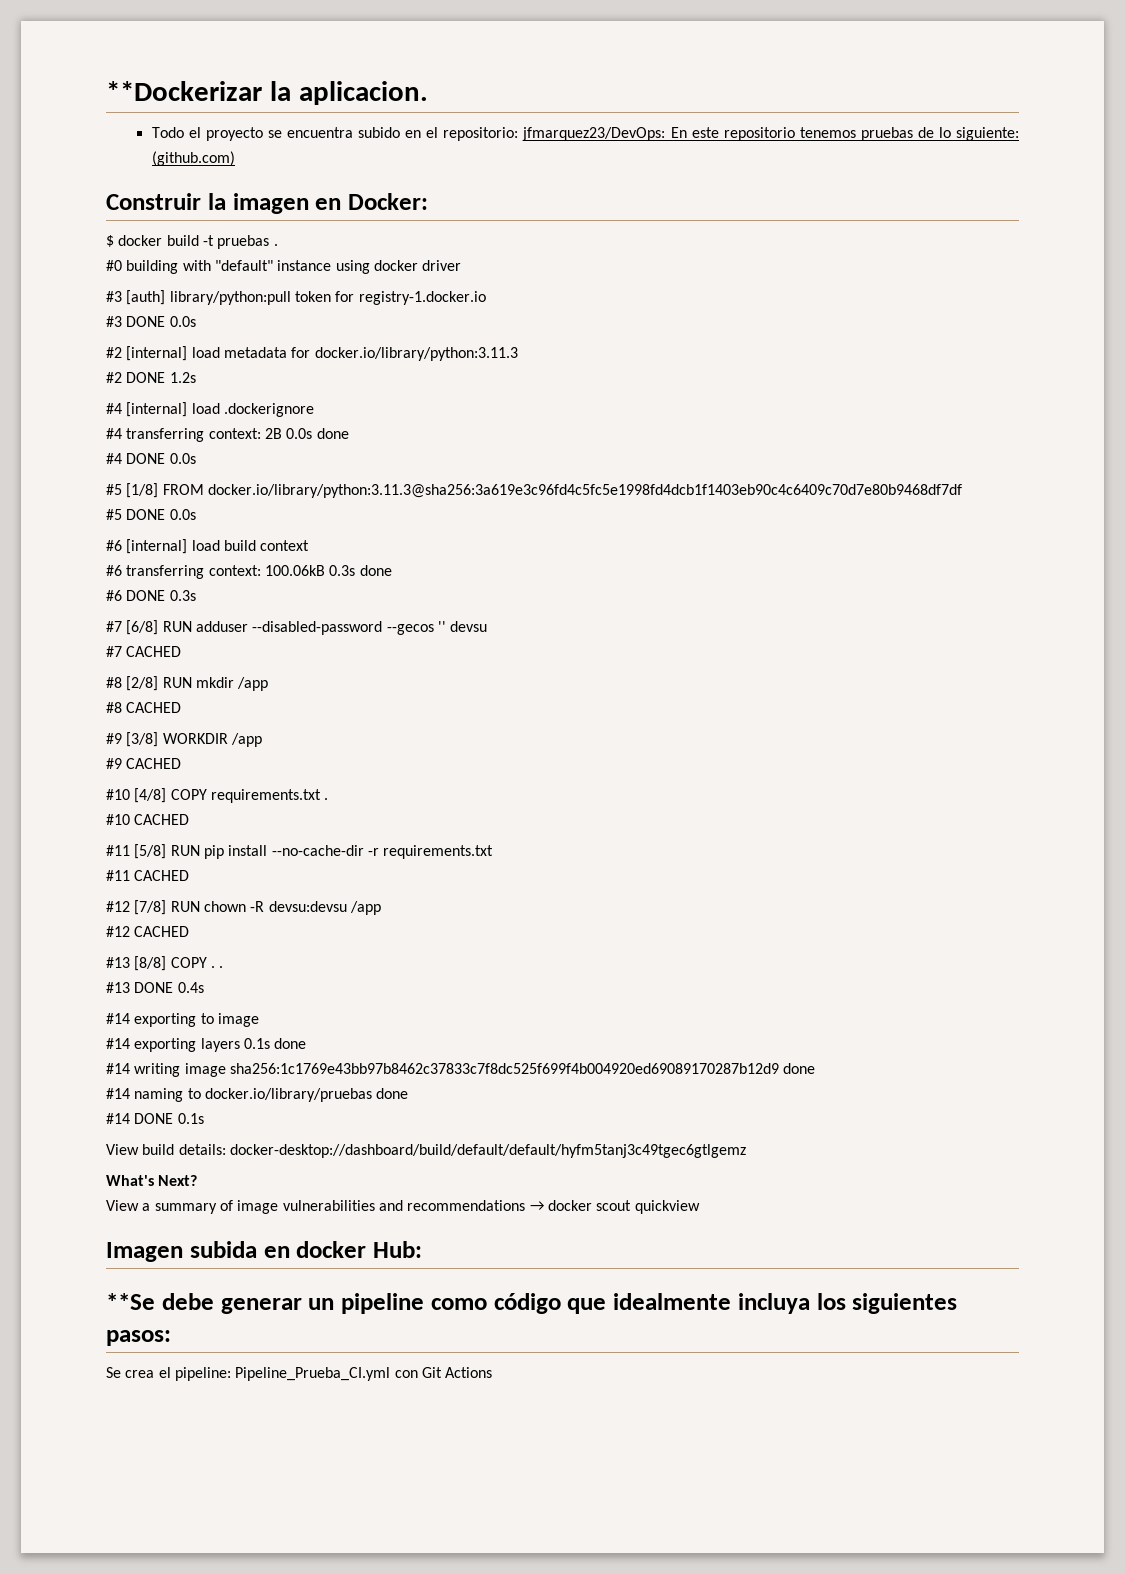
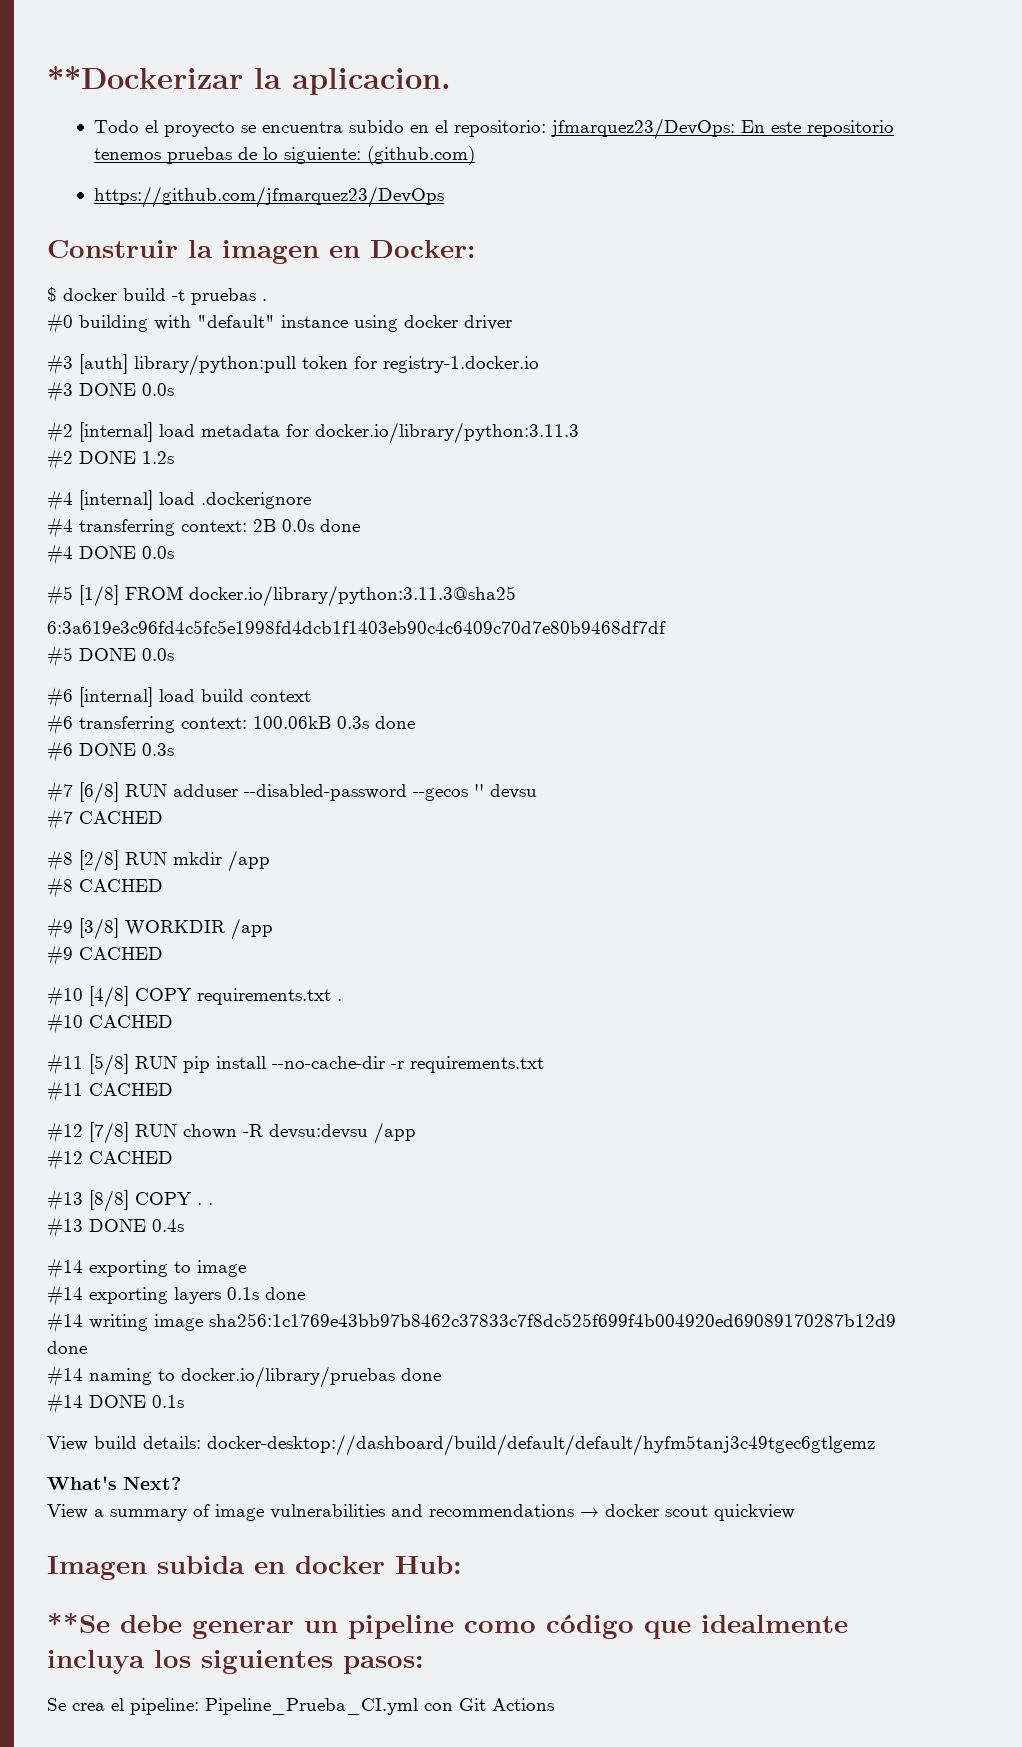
+ https://github.com/jfmarquez23/DevOps
- #5 [1/8] FROM docker.io/library/python:3.11.3@sha256:3a619e3c96fd4c5fc5e1998fd4dcb1f1403eb90c4c6409c70d7e80b9468df7df
+ #5 [1/8] FROM docker.io/library/python:3.11.3@sha25
+ 6:3a619e3c96fd4c5fc5e1998fd4dcb1f1403eb90c4c6409c70d7e80b9468df7df

